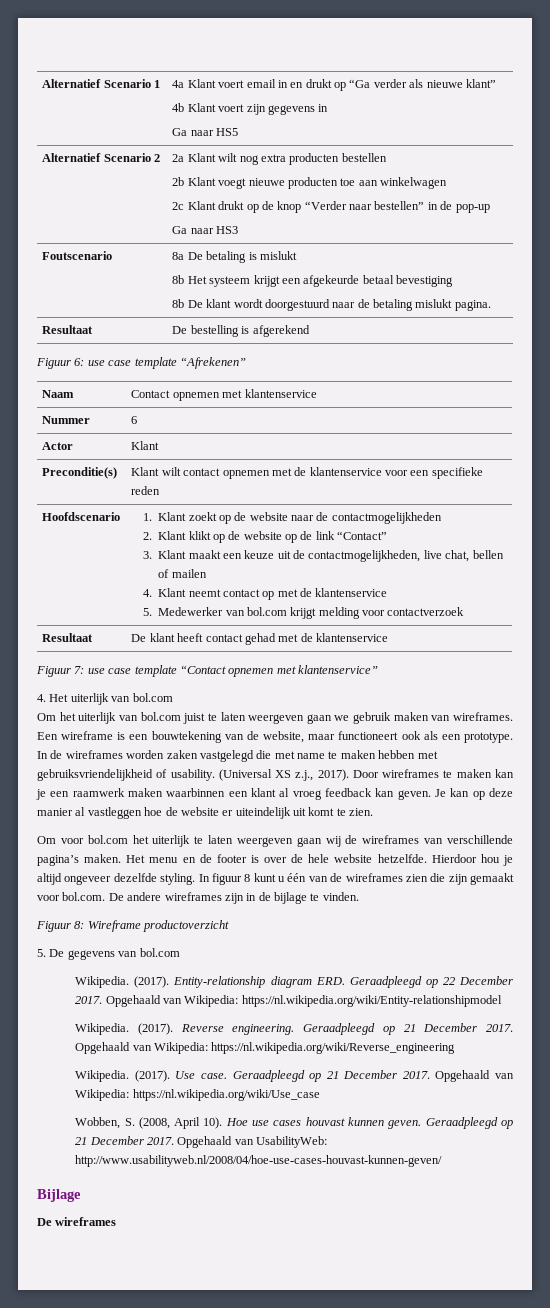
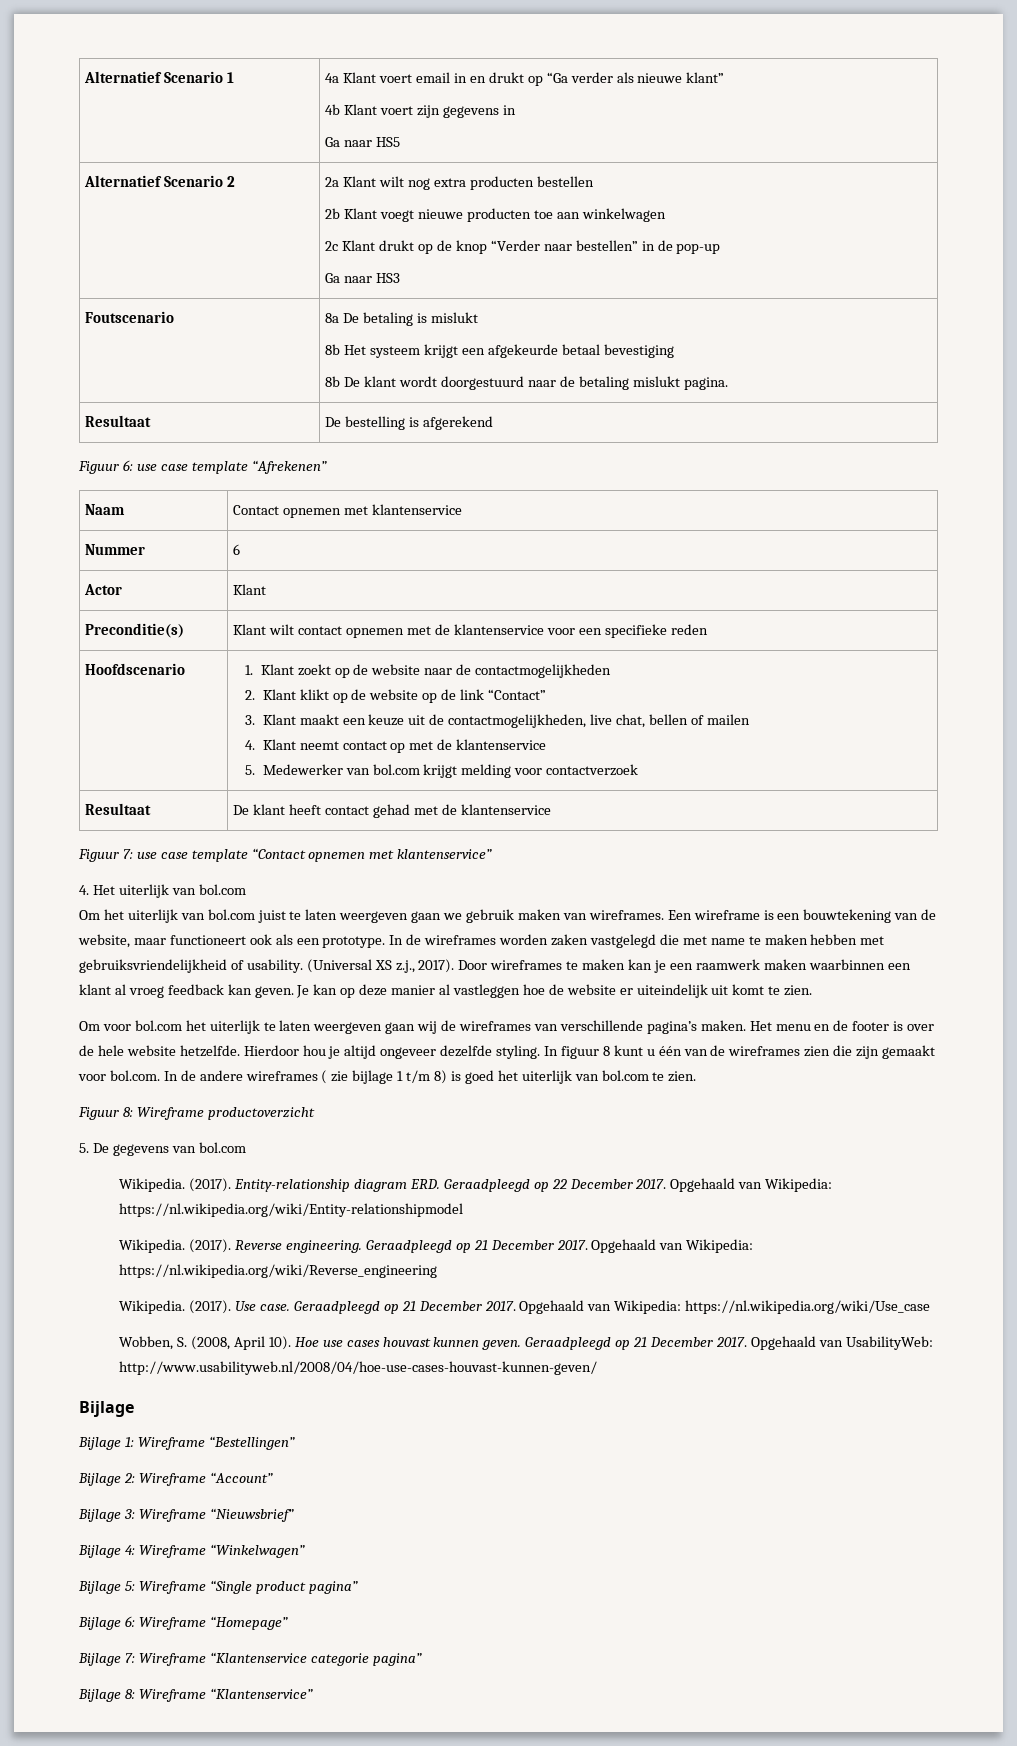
- In figuur 8 kunt u één van de wireframes zien die zijn gemaakt voor bol.com. De andere wireframes zijn in de bijlage te vinden.
+ In figuur 8 kunt u één van de wireframes zien die zijn gemaakt voor bol.com. In de andere wireframes ( zie bijlage 1 t/m 8) is goed het uiterlijk van bol.com te zien.
- De wireframes
+ Bijlage 1: Wireframe “Bestellingen”
+ Bijlage 2: Wireframe “Account”
+ Bijlage 3: Wireframe “Nieuwsbrief”
+ Bijlage 4: Wireframe “Winkelwagen”
+ Bijlage 5: Wireframe “Single product pagina”
+ Bijlage 6: Wireframe “Homepage”
+ Bijlage 7: Wireframe “Klantenservice categorie pagina”
+ Bijlage 8: Wireframe “Klantenservice”

